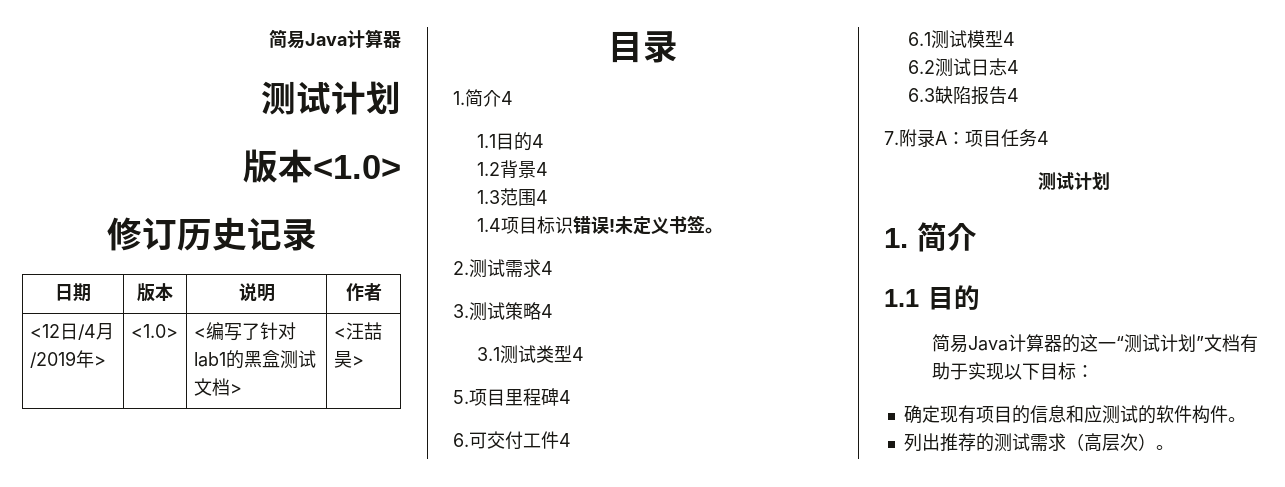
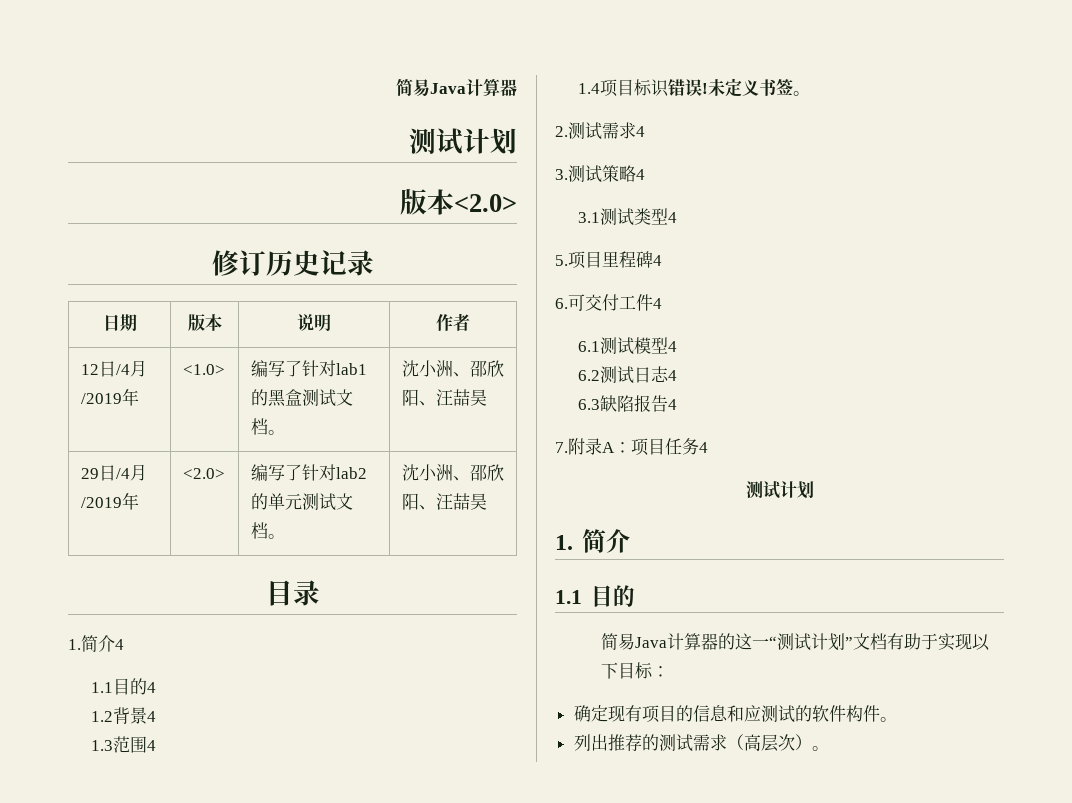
- 版本<1.0>
+ 版本<2.0>
- <12日/4月/2019年> | <1.0> | <编写了针对lab1的黑盒测试文档> | <汪喆昊>
+ 12日/4月/2019年 | <1.0> | 编写了针对lab1的黑盒测试文档。 | 沈小洲、邵欣阳、汪喆昊
+ 29日/4月/2019年 | <2.0> | 编写了针对lab2的单元测试文档。 | 沈小洲、邵欣阳、汪喆昊

